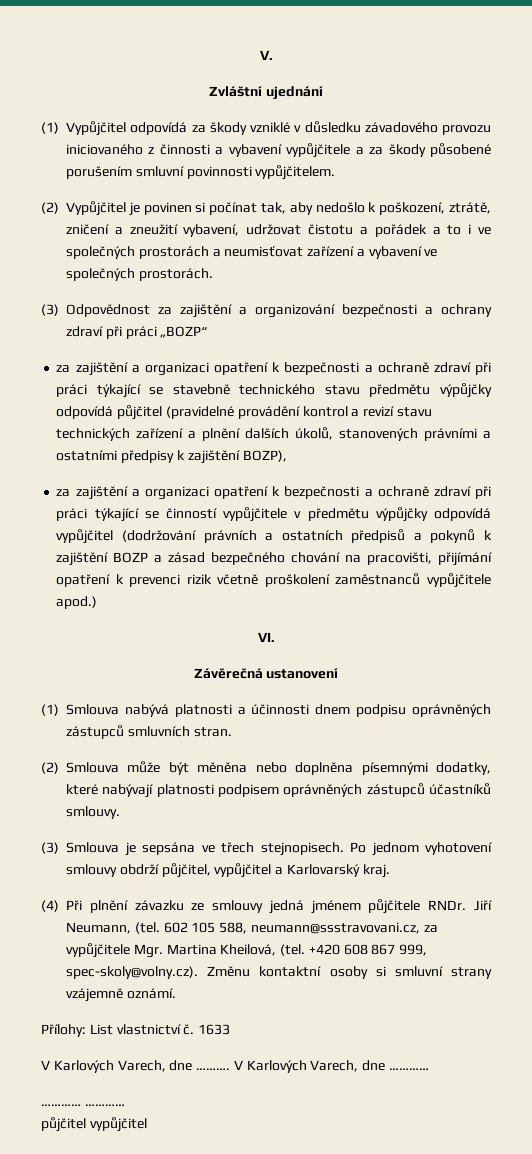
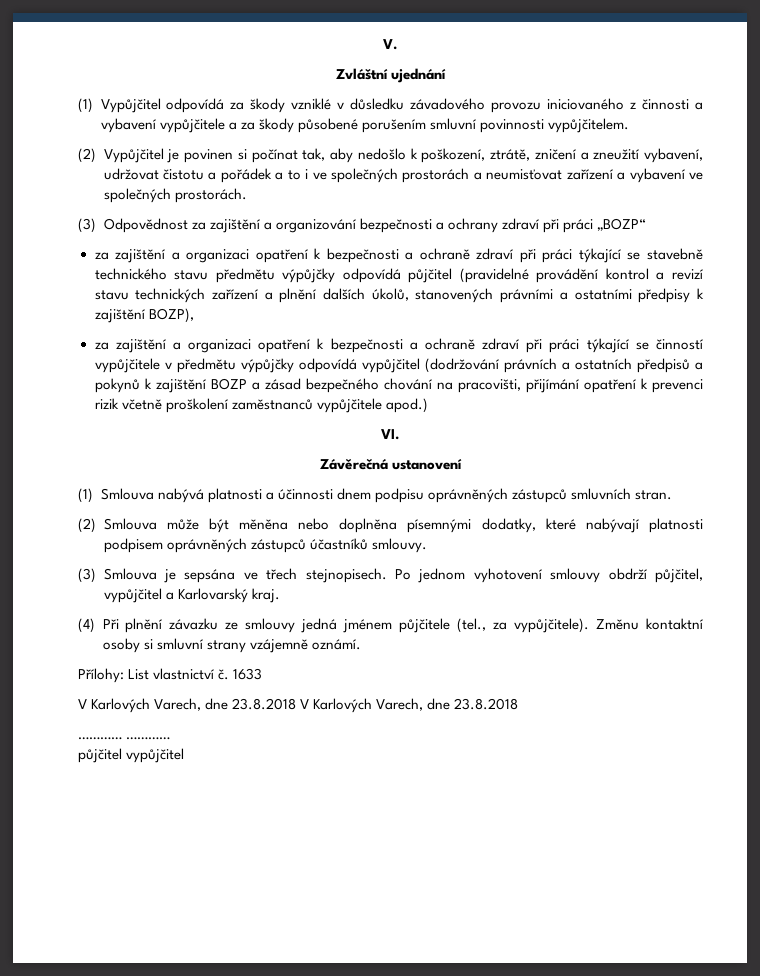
- (4) Při plnění závazku ze smlouvy jedná jménem půjčitele RNDr. Jiří Neumann, (tel. 602 105 588, neumann@ssstravovani.cz, za vypůjčitele Mgr. Martina Kheilová, (tel. +420 608 867 999, spec-skoly@volny.cz). Změnu kontaktní osoby si smluvní strany vzájemně oznámí.
+ (4) Při plnění závazku ze smlouvy jedná jménem půjčitele (tel., za vypůjčitele). Změnu kontaktní osoby si smluvní strany vzájemně oznámí.
- V Karlových Varech, dne ………. V Karlových Varech, dne …………
+ V Karlových Varech, dne 23.8.2018 V Karlových Varech, dne 23.8.2018

